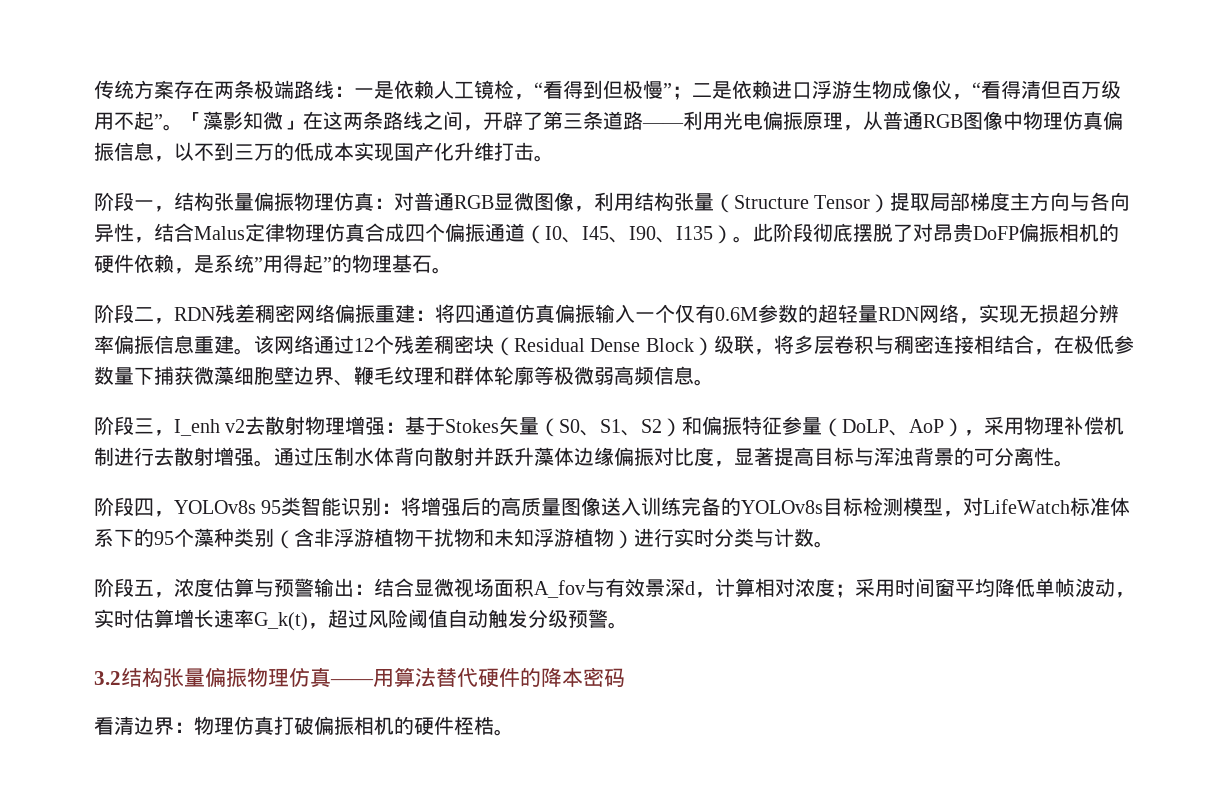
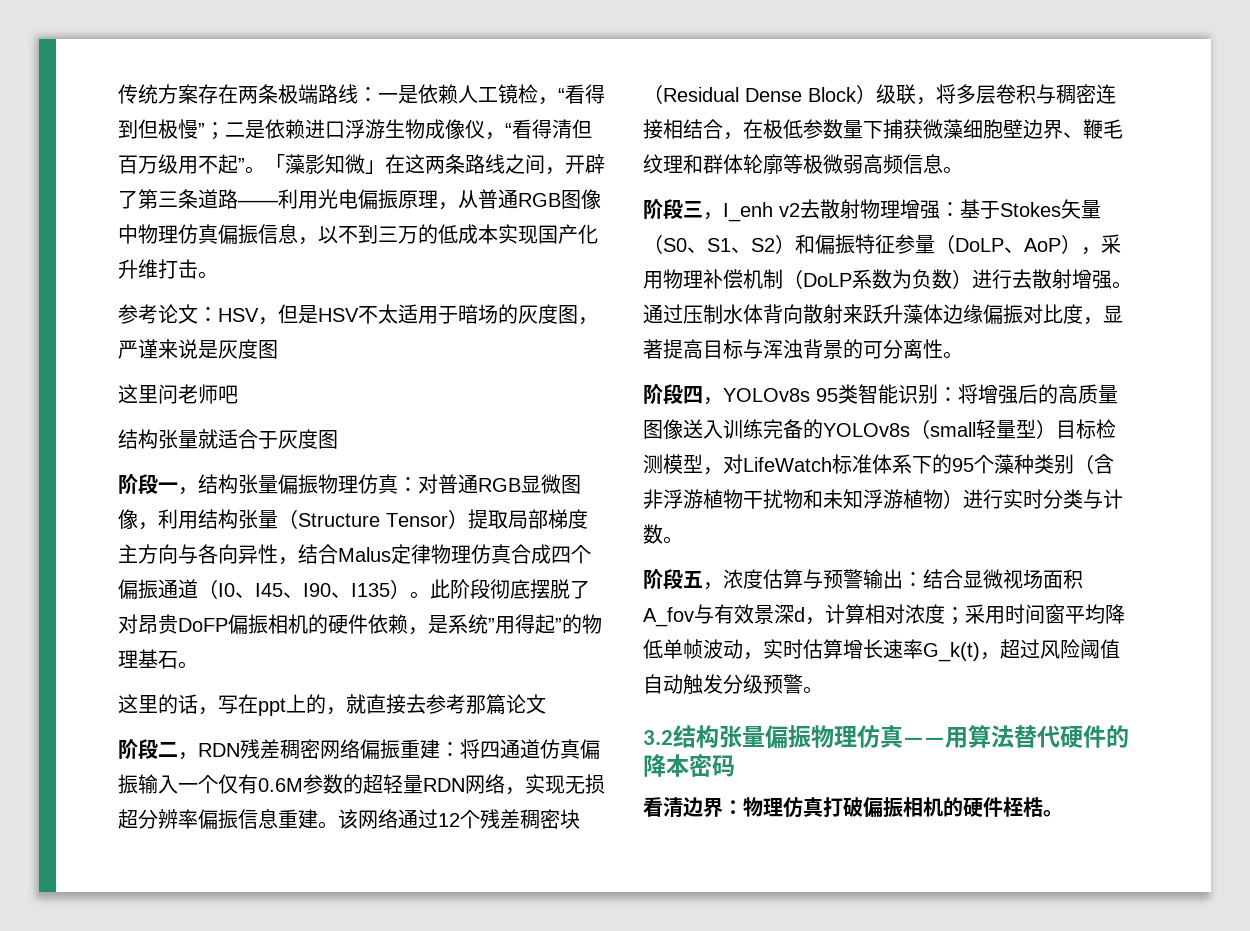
+ 参考论文：HSV，但是HSV不太适用于暗场的灰度图，严谨来说是灰度图
+ 这里问老师吧
+ 结构张量就适合于灰度图
+ 这里的话，写在ppt上的，就直接去参考那篇论文
- 阶段三，I_enh v2去散射物理增强：基于Stokes矢量（S0、S1、S2）和偏振特征参量（DoLP、AoP），采用物理补偿机制进行去散射增强。
+ 阶段三，I_enh v2去散射物理增强：基于Stokes矢量（S0、S1、S2）和偏振特征参量（DoLP、AoP），采用物理补偿机制（DoLP系数为负数）进行去散射增强。
- 通过压制水体背向散射并跃升藻体边缘偏振对比度，显著提高目标与浑浊背景的可分离性。
+ 通过压制水体背向散射来跃升藻体边缘偏振对比度，显著提高目标与浑浊背景的可分离性。
- 阶段四，YOLOv8s 95类智能识别：将增强后的高质量图像送入训练完备的YOLOv8s目标检测模型，对LifeWatch标准体系下的95个藻种类别（含非浮游植物干扰物和未知浮游植物）进行实时分类与计数。
+ 阶段四，YOLOv8s 95类智能识别：将增强后的高质量图像送入训练完备的YOLOv8s（small轻量型）目标检测模型，对LifeWatch标准体系下的95个藻种类别（含非浮游植物干扰物和未知浮游植物）进行实时分类与计数。

